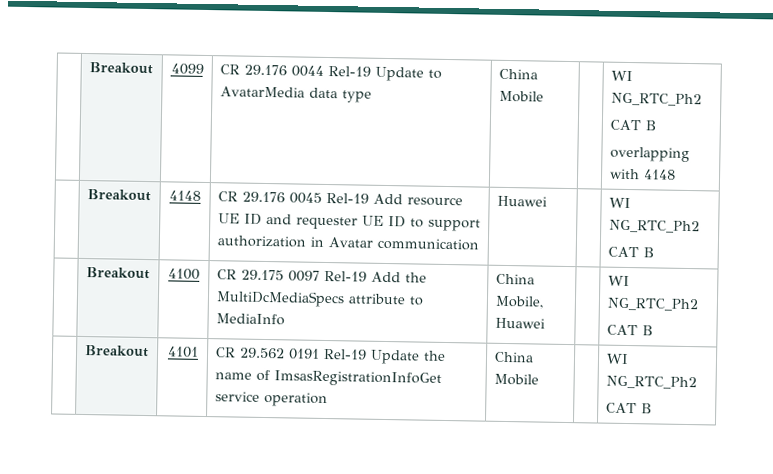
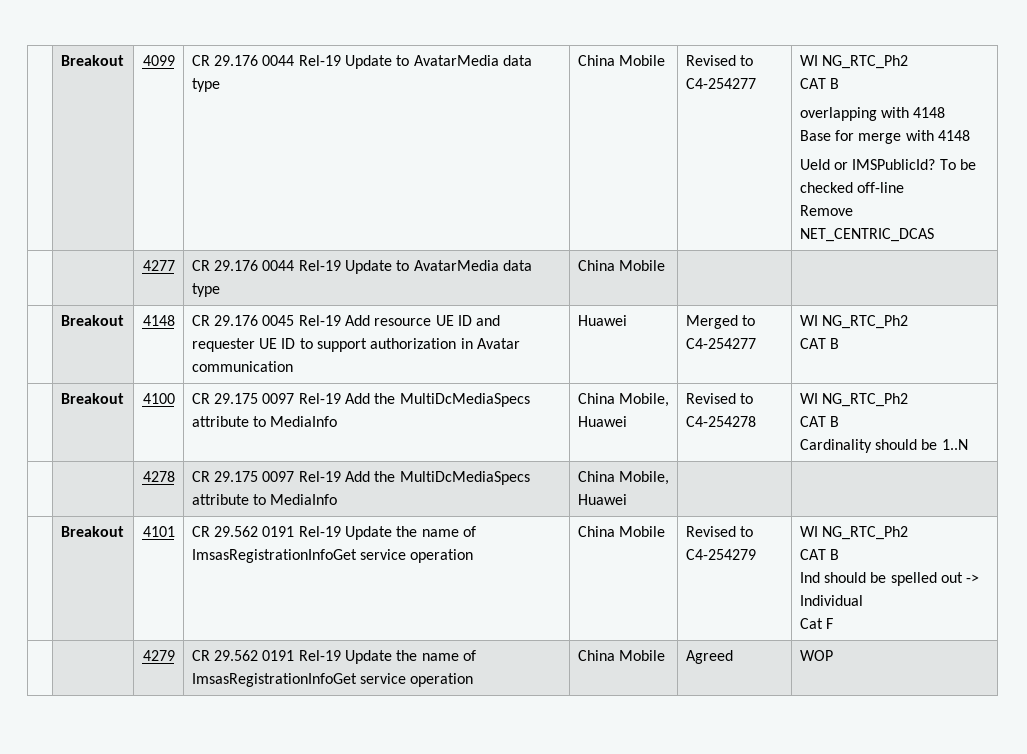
- | Breakout | 4099 | CR 29.176 0044 Rel-19 Update to AvatarMedia data type | China Mobile | | WI NG_RTC_Ph2
+ | Breakout | 4099 | CR 29.176 0044 Rel-19 Update to AvatarMedia data type | China Mobile | Revised to C4-254277 | WI NG_RTC_Ph2
  CAT B
  overlapping with 4148
+ Base for merge with 4148
+ UeId or IMSPublicId? To be checked off-line
+ Remove NET_CENTRIC_DCAS
+ | | 4277 | CR 29.176 0044 Rel-19 Update to AvatarMedia data type | China Mobile | |
- | Breakout | 4148 | CR 29.176 0045 Rel-19 Add resource UE ID and requester UE ID to support authorization in Avatar communication | Huawei | | WI NG_RTC_Ph2
+ | Breakout | 4148 | CR 29.176 0045 Rel-19 Add resource UE ID and requester UE ID to support authorization in Avatar communication | Huawei | Merged to C4-254277 | WI NG_RTC_Ph2
- | Breakout | 4100 | CR 29.175 0097 Rel-19 Add the MultiDcMediaSpecs attribute to MediaInfo | China Mobile, Huawei | | WI NG_RTC_Ph2
+ | Breakout | 4100 | CR 29.175 0097 Rel-19 Add the MultiDcMediaSpecs attribute to MediaInfo | China Mobile, Huawei | Revised to C4-254278 | WI NG_RTC_Ph2
  CAT B
+ Cardinality should be 1..N
+ | | 4278 | CR 29.175 0097 Rel-19 Add the MultiDcMediaSpecs attribute to MediaInfo | China Mobile, Huawei | |
- | Breakout | 4101 | CR 29.562 0191 Rel-19 Update the name of ImsasRegistrationInfoGet service operation | China Mobile | | WI NG_RTC_Ph2
+ | Breakout | 4101 | CR 29.562 0191 Rel-19 Update the name of ImsasRegistrationInfoGet service operation | China Mobile | Revised to C4-254279 | WI NG_RTC_Ph2
  CAT B
+ Ind should be spelled out -> Individual
+ Cat F
+ | | 4279 | CR 29.562 0191 Rel-19 Update the name of ImsasRegistrationInfoGet service operation | China Mobile | Agreed | WOP

